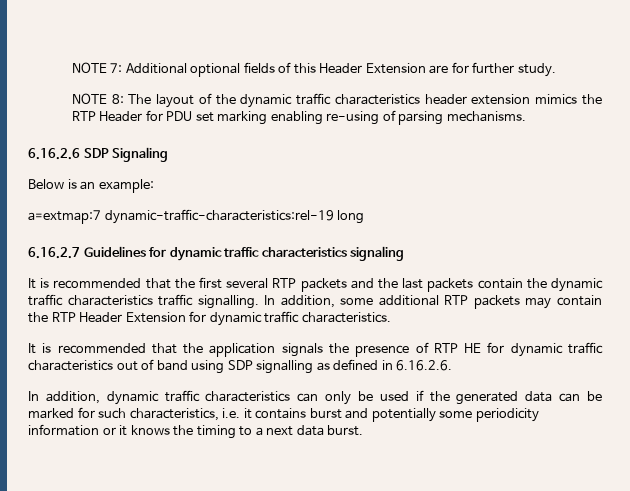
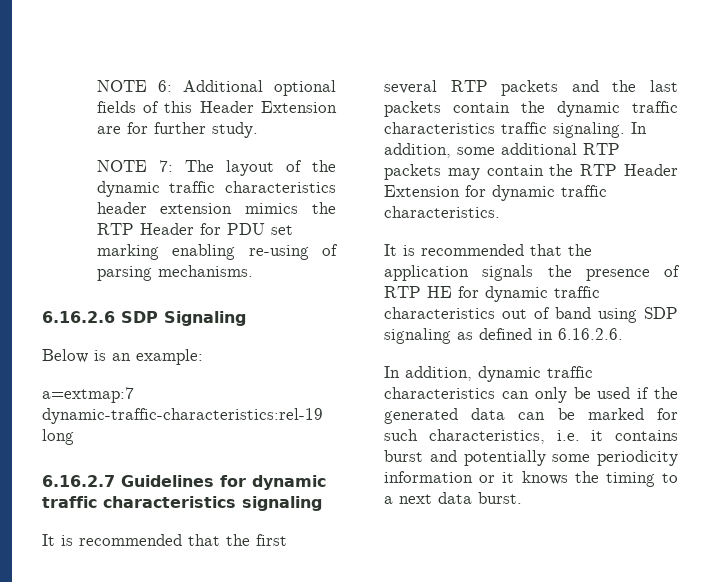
- NOTE 7: Additional optional fields of this Header Extension are for further study.
+ NOTE 6: Additional optional fields of this Header Extension are for further study.
- NOTE 8: The layout of the dynamic traffic characteristics header extension mimics the RTP Header for PDU set marking enabling re-using of parsing mechanisms.
+ NOTE 7: The layout of the dynamic traffic characteristics header extension mimics the RTP Header for PDU set marking enabling re-using of parsing mechanisms.
- It is recommended that the first several RTP packets and the last packets contain the dynamic traffic characteristics traffic signalling.
+ It is recommended that the first several RTP packets and the last packets contain the dynamic traffic characteristics traffic signaling.
- It is recommended that the application signals the presence of RTP HE for dynamic traffic characteristics out of band using SDP signalling as defined in 6.16.2.6.
+ It is recommended that the application signals the presence of RTP HE for dynamic traffic characteristics out of band using SDP signaling as defined in 6.16.2.6.

